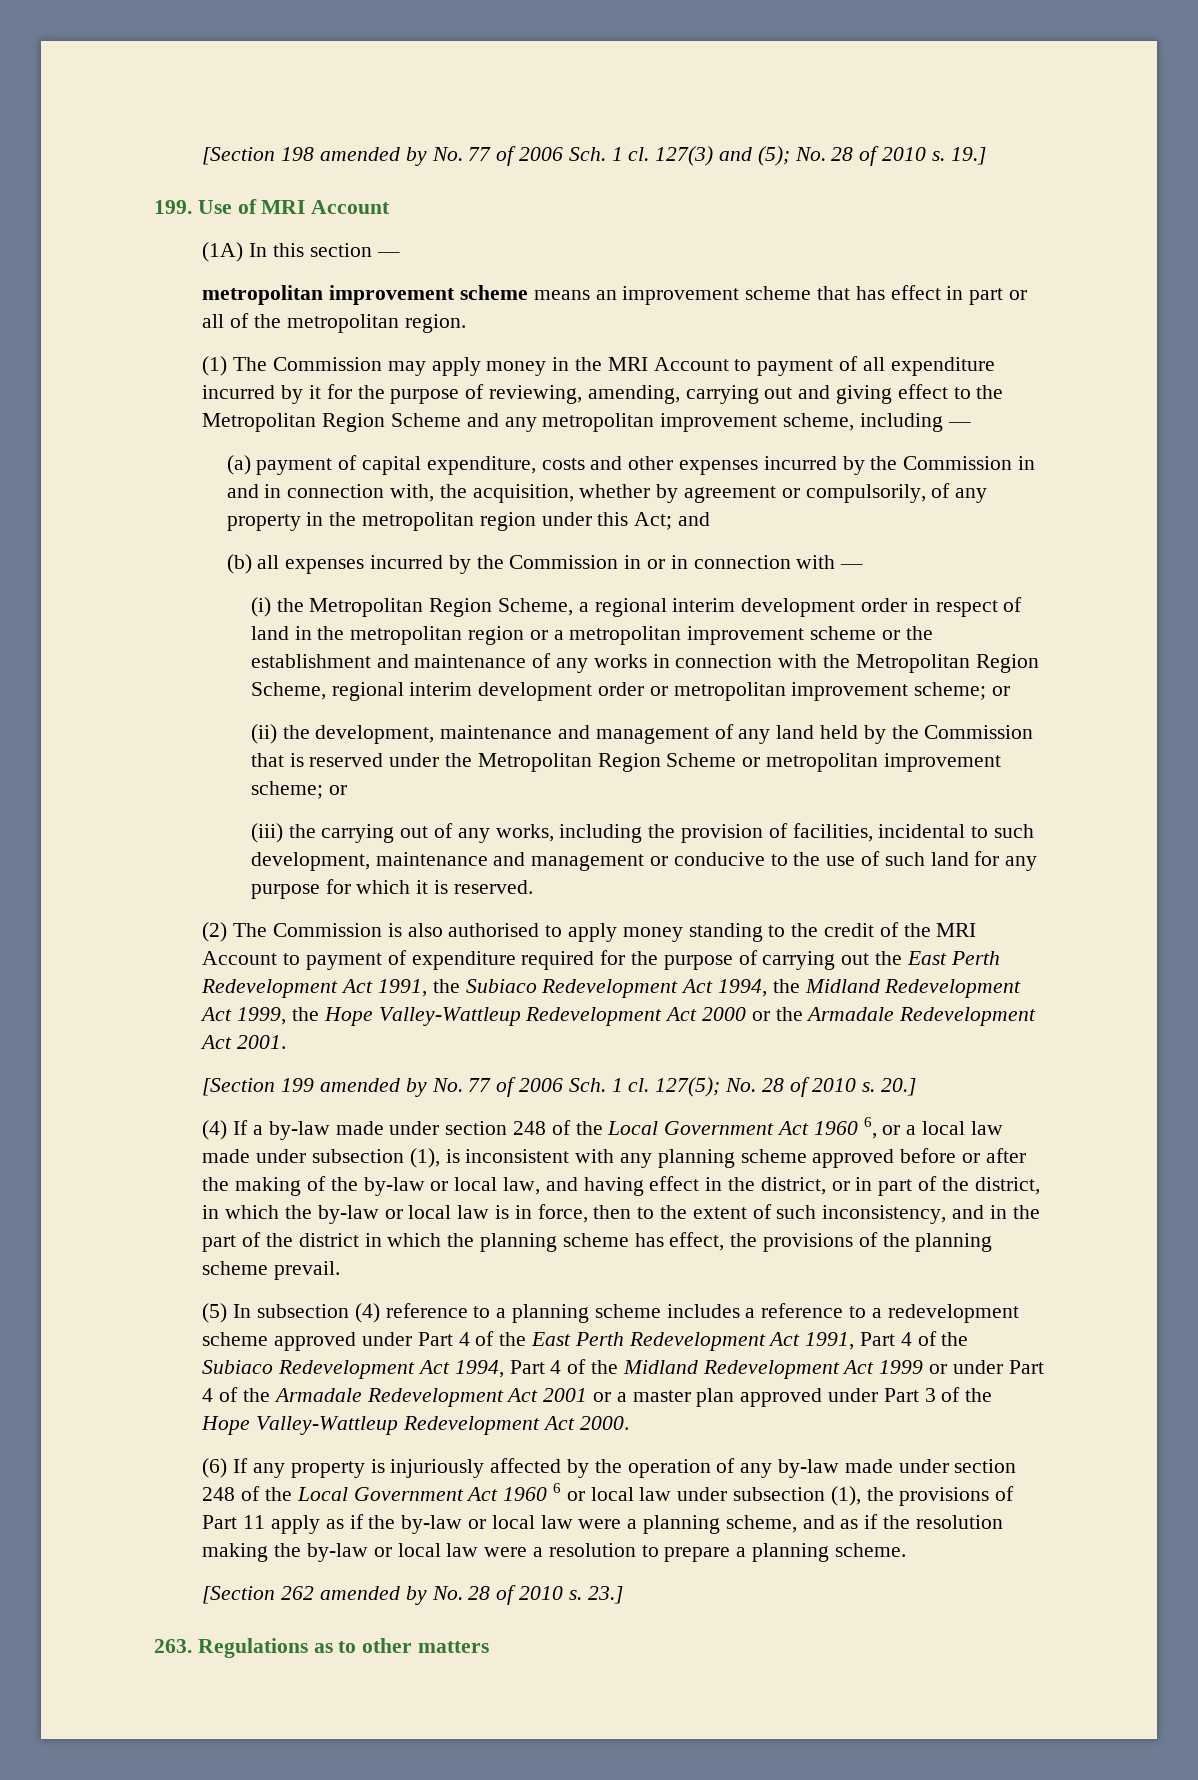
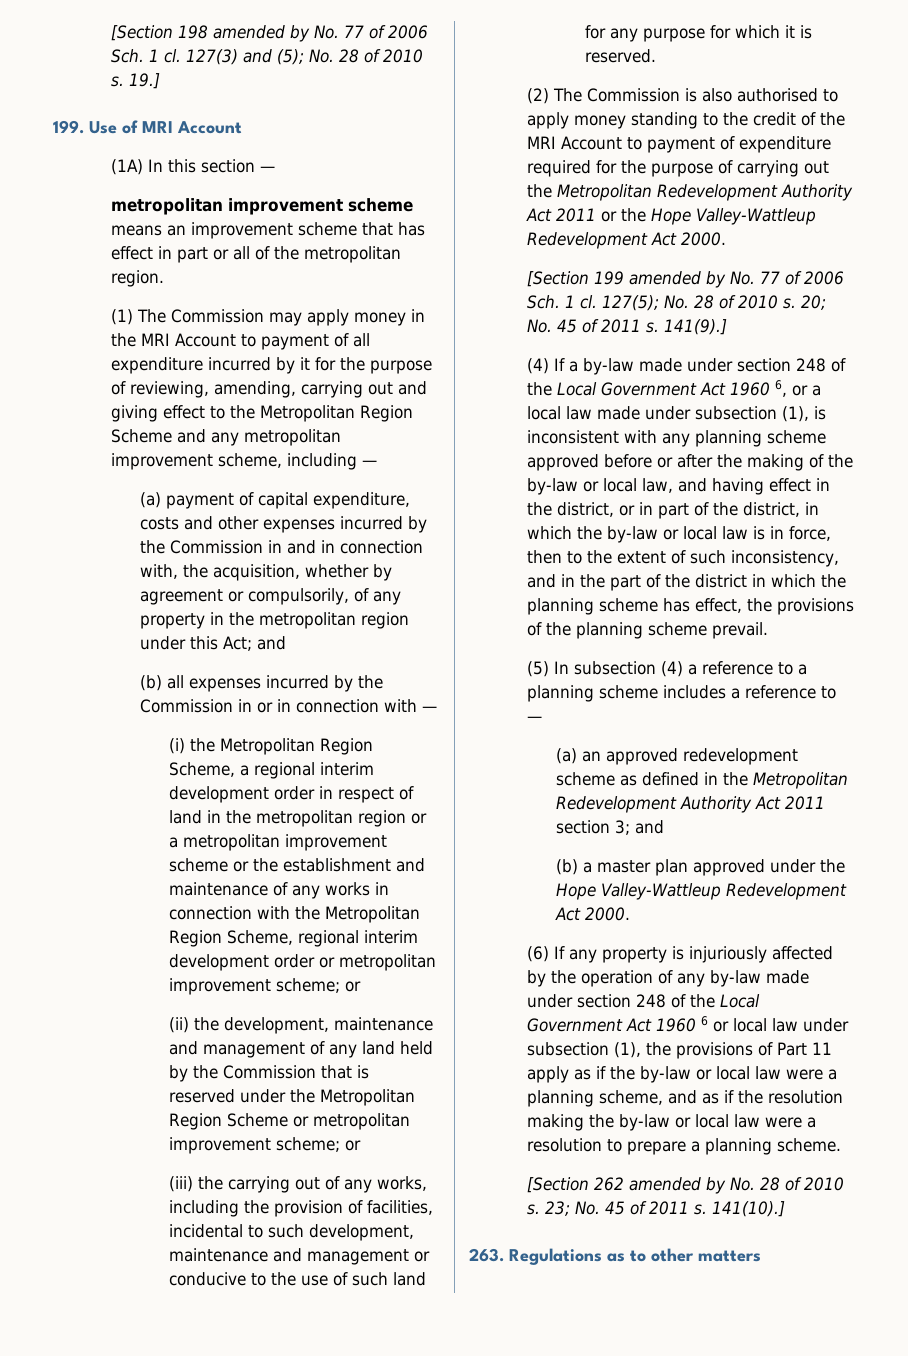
- (2) The Commission is also authorised to apply money standing to the credit of the MRI Account to payment of expenditure required for the purpose of carrying out the East Perth Redevelopment Act 1991, the Subiaco Redevelopment Act 1994, the Midland Redevelopment Act 1999, the Hope Valley-Wattleup Redevelopment Act 2000 or the Armadale Redevelopment Act 2001.
+ (2) The Commission is also authorised to apply money standing to the credit of the MRI Account to payment of expenditure required for the purpose of carrying out the Metropolitan Redevelopment Authority Act 2011 or the Hope Valley-Wattleup Redevelopment Act 2000.
- 20.]
+ 20; No. 45 of 2011 s. 141(9).]
- (5) In subsection (4) reference to a planning scheme includes a reference to a redevelopment scheme approved under Part 4 of the East Perth Redevelopment Act 1991, Part 4 of the Subiaco Redevelopment Act 1994, Part 4 of the Midland Redevelopment Act 1999 or under Part 4 of the Armadale Redevelopment Act 2001 or a master plan approved under Part 3 of the Hope Valley-Wattleup Redevelopment Act 2000.
+ (5) In subsection (4) a reference to a planning scheme includes a reference to —
+ (a) an approved redevelopment scheme as defined in the Metropolitan Redevelopment Authority Act 2011 section 3; and
+ (b) a master plan approved under the Hope Valley-Wattleup Redevelopment Act 2000.
- 23.]
+ 23; No. 45 of 2011 s. 141(10).]

